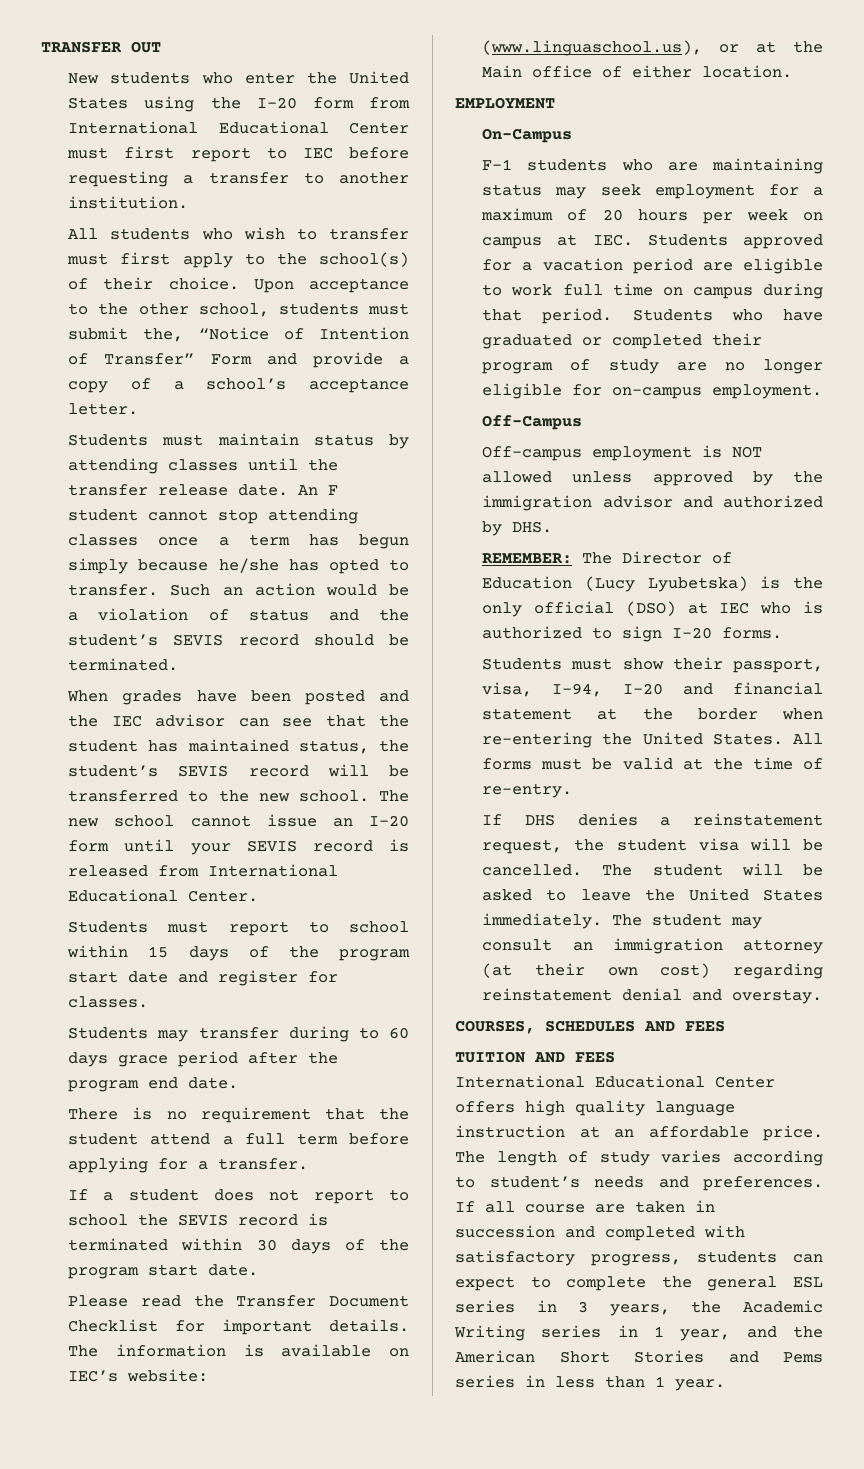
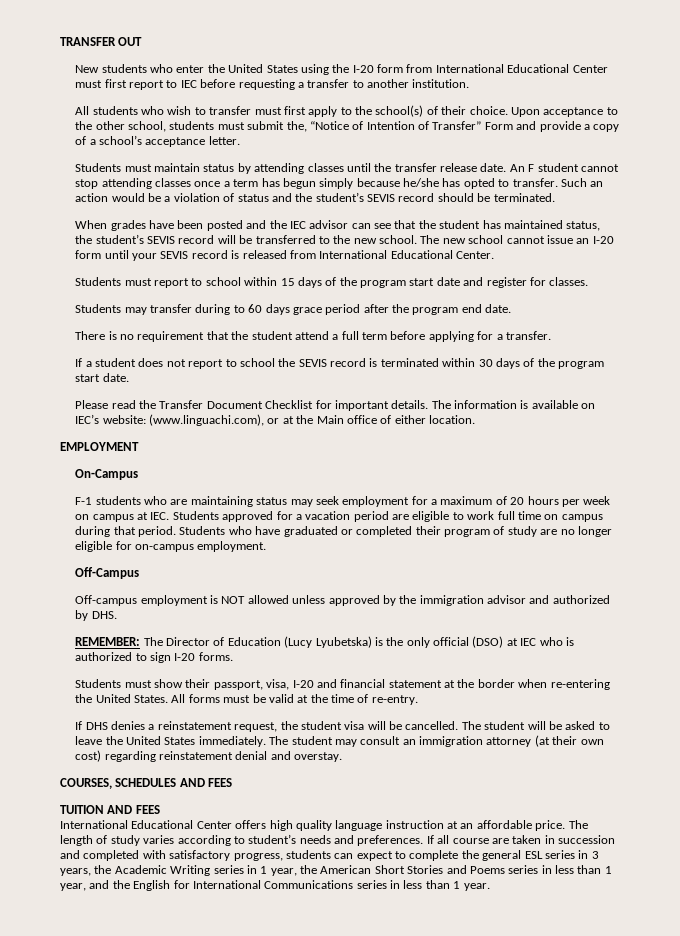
- The information is available on IEC’s website: (www.linguaschool.us), or at the Main office of either location.
+ The information is available on IEC’s website: (www.linguachi.com), or at the Main office of either location.
- Students must show their passport, visa, I-94, I-20 and financial statement at the border when re-entering the United States.
+ Students must show their passport, visa, I-20 and financial statement at the border when re-entering the United States.
- If all course are taken in succession and completed with satisfactory progress, students can expect to complete the general ESL series in 3 years, the Academic Writing series in 1 year, and the American Short Stories and Pems series in less than 1 year.
+ If all course are taken in succession and completed with satisfactory progress, students can expect to complete the general ESL series in 3 years, the Academic Writing series in 1 year, the American Short Stories and Poems series in less than 1 year, and the English for International Communications series in less than 1 year.

